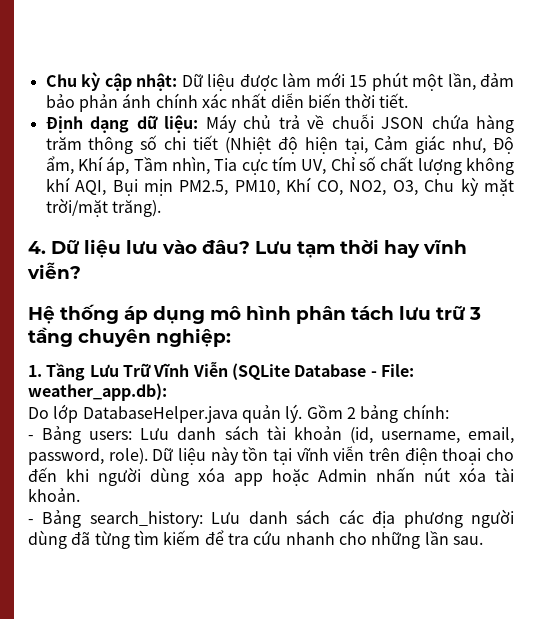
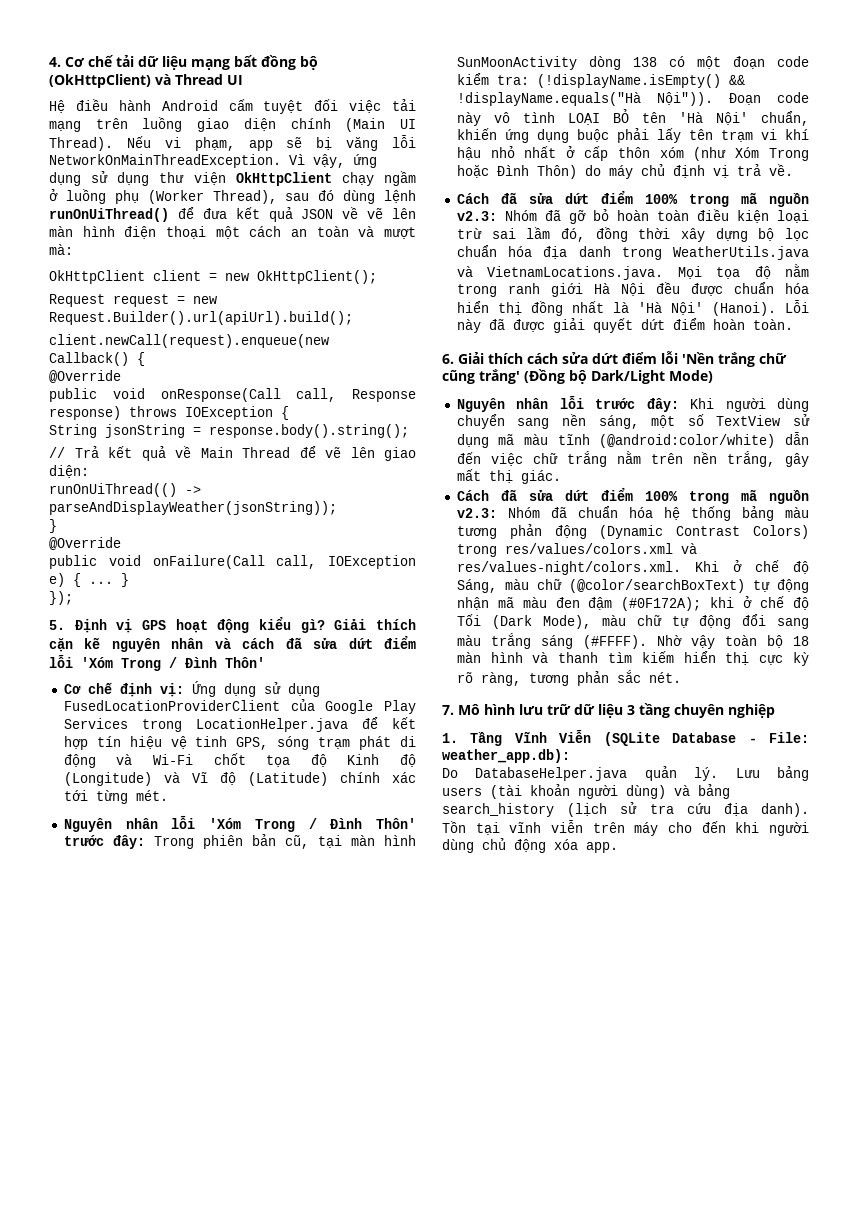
- Chu kỳ cập nhật: Dữ liệu được làm mới 15 phút một lần, đảm bảo phản ánh chính xác nhất diễn biến thời tiết.
- Định dạng dữ liệu: Máy chủ trả về chuỗi JSON chứa hàng trăm thông số chi tiết (Nhiệt độ hiện tại, Cảm giác như, Độ ẩm, Khí áp, Tầm nhìn, Tia cực tím UV, Chỉ số chất lượng không khí AQI, Bụi mịn PM2.5, PM10, Khí CO, NO2, O3, Chu kỳ mặt trời/mặt trăng).
- 4. Dữ liệu lưu vào đâu? Lưu tạm thời hay vĩnh viễn?
- Hệ thống áp dụng mô hình phân tách lưu trữ 3 tầng chuyên nghiệp:
+ 4. Cơ chế tải dữ liệu mạng bất đồng bộ (OkHttpClient) và Thread UI
+ Hệ điều hành Android cấm tuyệt đối việc tải mạng trên luồng giao diện chính (Main UI Thread). Nếu vi phạm, app sẽ bị văng lỗi NetworkOnMainThreadException. Vì vậy, ứng dụng sử dụng thư viện OkHttpClient chạy ngầm ở luồng phụ (Worker Thread), sau đó dùng lệnh runOnUiThread() để đưa kết quả JSON về vẽ lên màn hình điện thoại một cách an toàn và mượt mà:
+ OkHttpClient client = new OkHttpClient();
+ Request request = new Request.Builder().url(apiUrl).build();
+ client.newCall(request).enqueue(new Callback() {
+ @Override
+ public void onResponse(Call call, Response response) throws IOException {
+ String jsonString = response.body().string();
+ // Trả kết quả về Main Thread để vẽ lên giao diện:
+ runOnUiThread(() -> parseAndDisplayWeather(jsonString));
+ }
+ @Override
+ public void onFailure(Call call, IOException e) { ... }
+ });
+ 5. Định vị GPS hoạt động kiểu gì? Giải thích cặn kẽ nguyên nhân và cách đã sửa dứt điểm lỗi 'Xóm Trong / Đình Thôn'
+ Cơ chế định vị: Ứng dụng sử dụng FusedLocationProviderClient của Google Play Services trong LocationHelper.java để kết hợp tín hiệu vệ tinh GPS, sóng trạm phát di động và Wi-Fi chốt tọa độ Kinh độ (Longitude) và Vĩ độ (Latitude) chính xác tới từng mét.
+ Nguyên nhân lỗi 'Xóm Trong / Đình Thôn' trước đây: Trong phiên bản cũ, tại màn hình SunMoonActivity dòng 138 có một đoạn code kiểm tra: (!displayName.isEmpty() && !displayName.equals("Hà Nội")). Đoạn code này vô tình LOẠI BỎ tên 'Hà Nội' chuẩn, khiến ứng dụng buộc phải lấy tên trạm vi khí hậu nhỏ nhất ở cấp thôn xóm (như Xóm Trong hoặc Đình Thôn) do máy chủ định vị trả về.
+ Cách đã sửa dứt điểm 100% trong mã nguồn v2.3: Nhóm đã gỡ bỏ hoàn toàn điều kiện loại trừ sai lầm đó, đồng thời xây dựng bộ lọc chuẩn hóa địa danh trong WeatherUtils.java và VietnamLocations.java. Mọi tọa độ nằm trong ranh giới Hà Nội đều được chuẩn hóa hiển thị đồng nhất là 'Hà Nội' (Hanoi). Lỗi này đã được giải quyết dứt điểm hoàn toàn.
+ 6. Giải thích cách sửa dứt điểm lỗi 'Nền trắng chữ cũng trắng' (Đồng bộ Dark/Light Mode)
+ Nguyên nhân lỗi trước đây: Khi người dùng chuyển sang nền sáng, một số TextView sử dụng mã màu tĩnh (@android:color/white) dẫn đến việc chữ trắng nằm trên nền trắng, gây mất thị giác.
+ Cách đã sửa dứt điểm 100% trong mã nguồn v2.3: Nhóm đã chuẩn hóa hệ thống bảng màu tương phản động (Dynamic Contrast Colors) trong res/values/colors.xml và res/values-night/colors.xml. Khi ở chế độ Sáng, màu chữ (@color/searchBoxText) tự động nhận mã màu đen đậm (#0F172A); khi ở chế độ Tối (Dark Mode), màu chữ tự động đổi sang màu trắng sáng (#FFFF). Nhờ vậy toàn bộ 18 màn hình và thanh tìm kiếm hiển thị cực kỳ rõ ràng, tương phản sắc nét.
+ 7. Mô hình lưu trữ dữ liệu 3 tầng chuyên nghiệp
- 1. Tầng Lưu Trữ Vĩnh Viễn (SQLite Database - File: weather_app.db):
+ 1. Tầng Vĩnh Viễn (SQLite Database - File: weather_app.db):
- Do lớp DatabaseHelper.java quản lý.
+ Do DatabaseHelper.java quản lý.
- Gồm 2 bảng chính:
- - Bảng users: Lưu danh sách tài khoản (id, username, email, password, role). Dữ liệu này tồn tại vĩnh viễn trên điện thoại cho đến khi người dùng xóa app hoặc Admin nhấn nút xóa tài khoản.
- - Bảng search_history: Lưu danh sách các địa phương người dùng đã từng tìm kiếm để tra cứu nhanh cho những lần sau.
+ Lưu bảng users (tài khoản người dùng) và bảng search_history (lịch sử tra cứu địa danh). Tồn tại vĩnh viễn trên máy cho đến khi người dùng chủ động xóa app.

